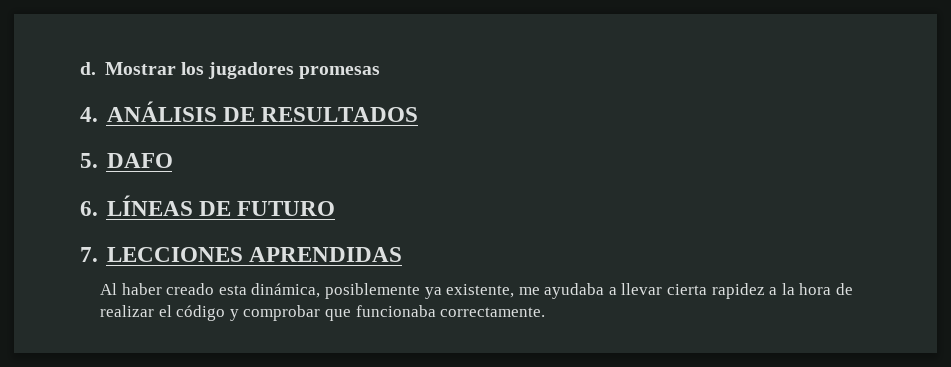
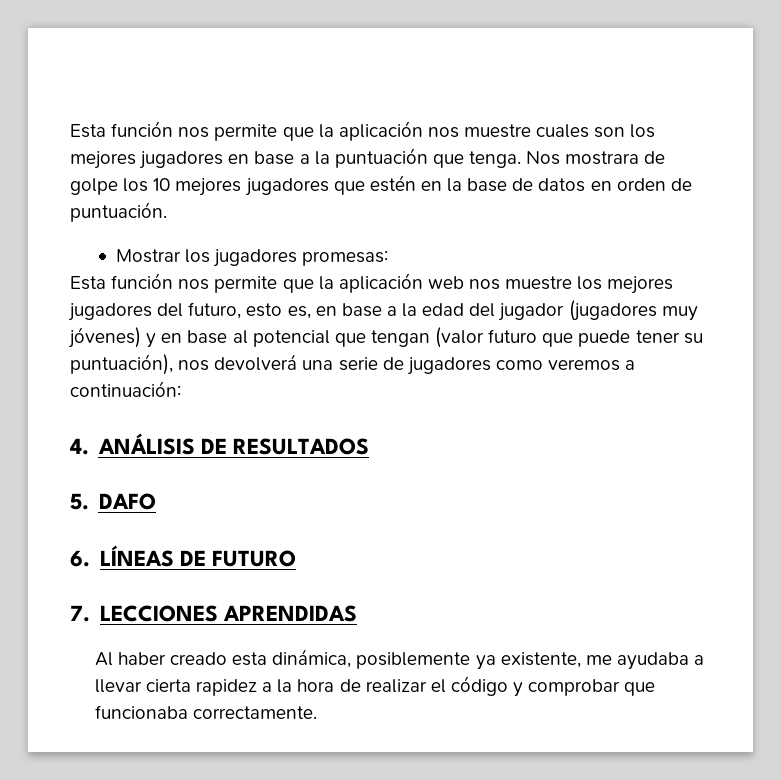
- d. Mostrar los jugadores promesas
+ Esta función nos permite que la aplicación nos muestre cuales son los mejores jugadores en base a la puntuación que tenga. Nos mostrara de golpe los 10 mejores jugadores que estén en la base de datos en orden de puntuación.
+ Mostrar los jugadores promesas:
+ Esta función nos permite que la aplicación web nos muestre los mejores jugadores del futuro, esto es, en base a la edad del jugador (jugadores muy jóvenes) y en base al potencial que tengan (valor futuro que puede tener su puntuación), nos devolverá una serie de jugadores como veremos a continuación:

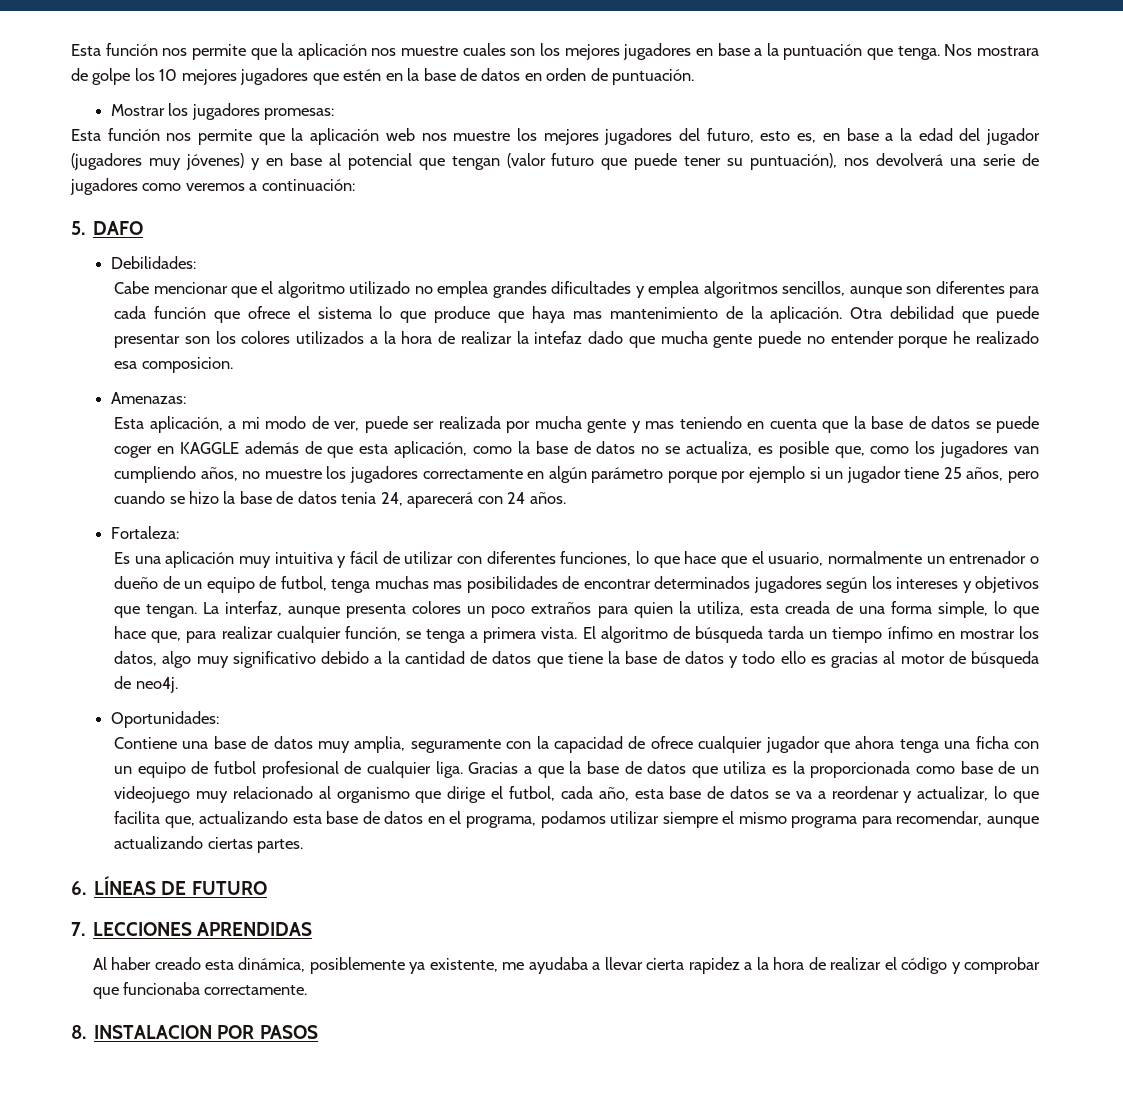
- 4. ANÁLISIS DE RESULTADOS
  5. DAFO
+ Debilidades:
+ Cabe mencionar que el algoritmo utilizado no emplea grandes dificultades y emplea algoritmos sencillos, aunque son diferentes para cada función que ofrece el sistema lo que produce que haya mas mantenimiento de la aplicación. Otra debilidad que puede presentar son los colores utilizados a la hora de realizar la intefaz dado que mucha gente puede no entender porque he realizado esa composicion.
+ Amenazas:
+ Esta aplicación, a mi modo de ver, puede ser realizada por mucha gente y mas teniendo en cuenta que la base de datos se puede coger en KAGGLE además de que esta aplicación, como la base de datos no se actualiza, es posible que, como los jugadores van cumpliendo años, no muestre los jugadores correctamente en algún parámetro porque por ejemplo si un jugador tiene 25 años, pero cuando se hizo la base de datos tenia 24, aparecerá con 24 años.
+ Fortaleza:
+ Es una aplicación muy intuitiva y fácil de utilizar con diferentes funciones, lo que hace que el usuario, normalmente un entrenador o dueño de un equipo de futbol, tenga muchas mas posibilidades de encontrar determinados jugadores según los intereses y objetivos que tengan. La interfaz, aunque presenta colores un poco extraños para quien la utiliza, esta creada de una forma simple, lo que hace que, para realizar cualquier función, se tenga a primera vista. El algoritmo de búsqueda tarda un tiempo ínfimo en mostrar los datos, algo muy significativo debido a la cantidad de datos que tiene la base de datos y todo ello es gracias al motor de búsqueda de neo4j.
+ Oportunidades:
+ Contiene una base de datos muy amplia, seguramente con la capacidad de ofrece cualquier jugador que ahora tenga una ficha con un equipo de futbol profesional de cualquier liga. Gracias a que la base de datos que utiliza es la proporcionada como base de un videojuego muy relacionado al organismo que dirige el futbol, cada año, esta base de datos se va a reordenar y actualizar, lo que facilita que, actualizando esta base de datos en el programa, podamos utilizar siempre el mismo programa para recomendar, aunque actualizando ciertas partes.
+ 8. INSTALACION POR PASOS

